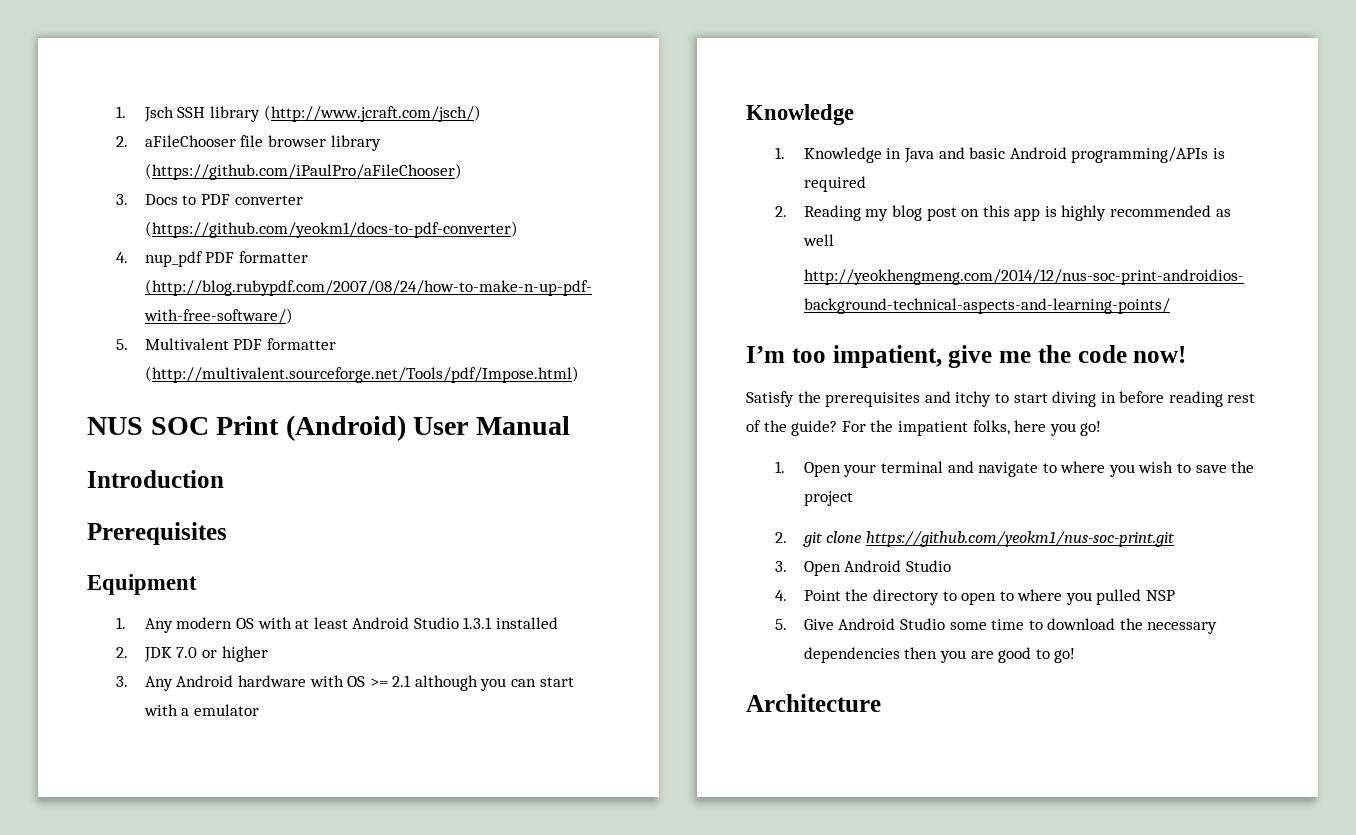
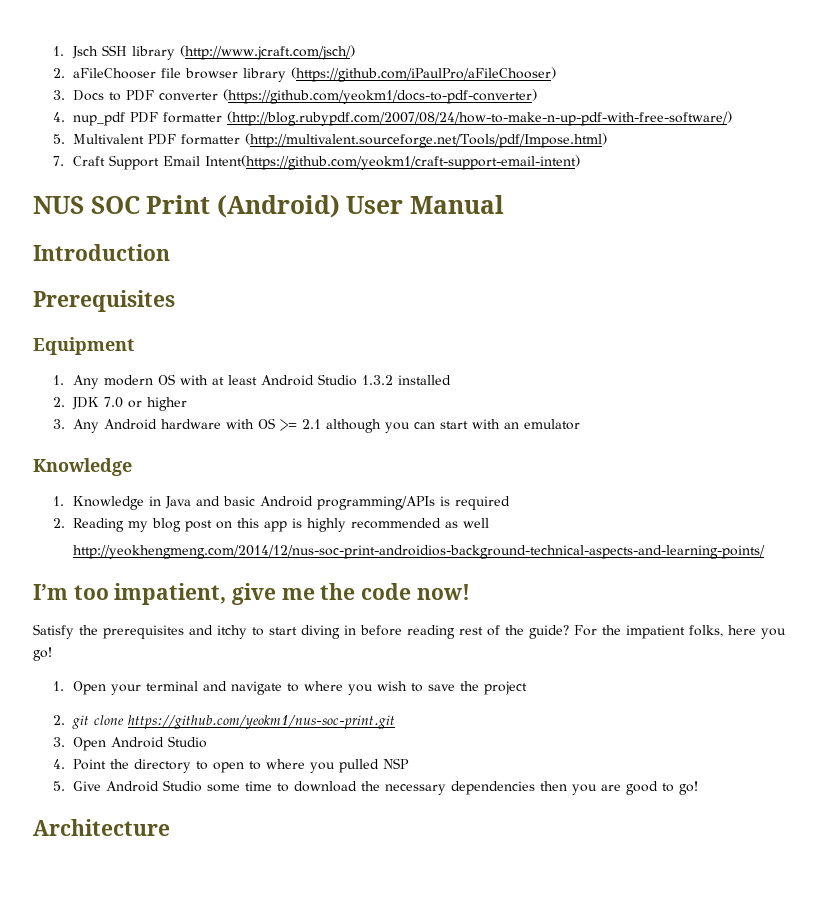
+ 7. Craft Support Email Intent(https://github.com/yeokm1/craft-support-email-intent)
- 1. Any modern OS with at least Android Studio 1.3.1 installed
+ 1. Any modern OS with at least Android Studio 1.3.2 installed
- 3. Any Android hardware with OS >= 2.1 although you can start with a emulator
+ 3. Any Android hardware with OS >= 2.1 although you can start with an emulator

